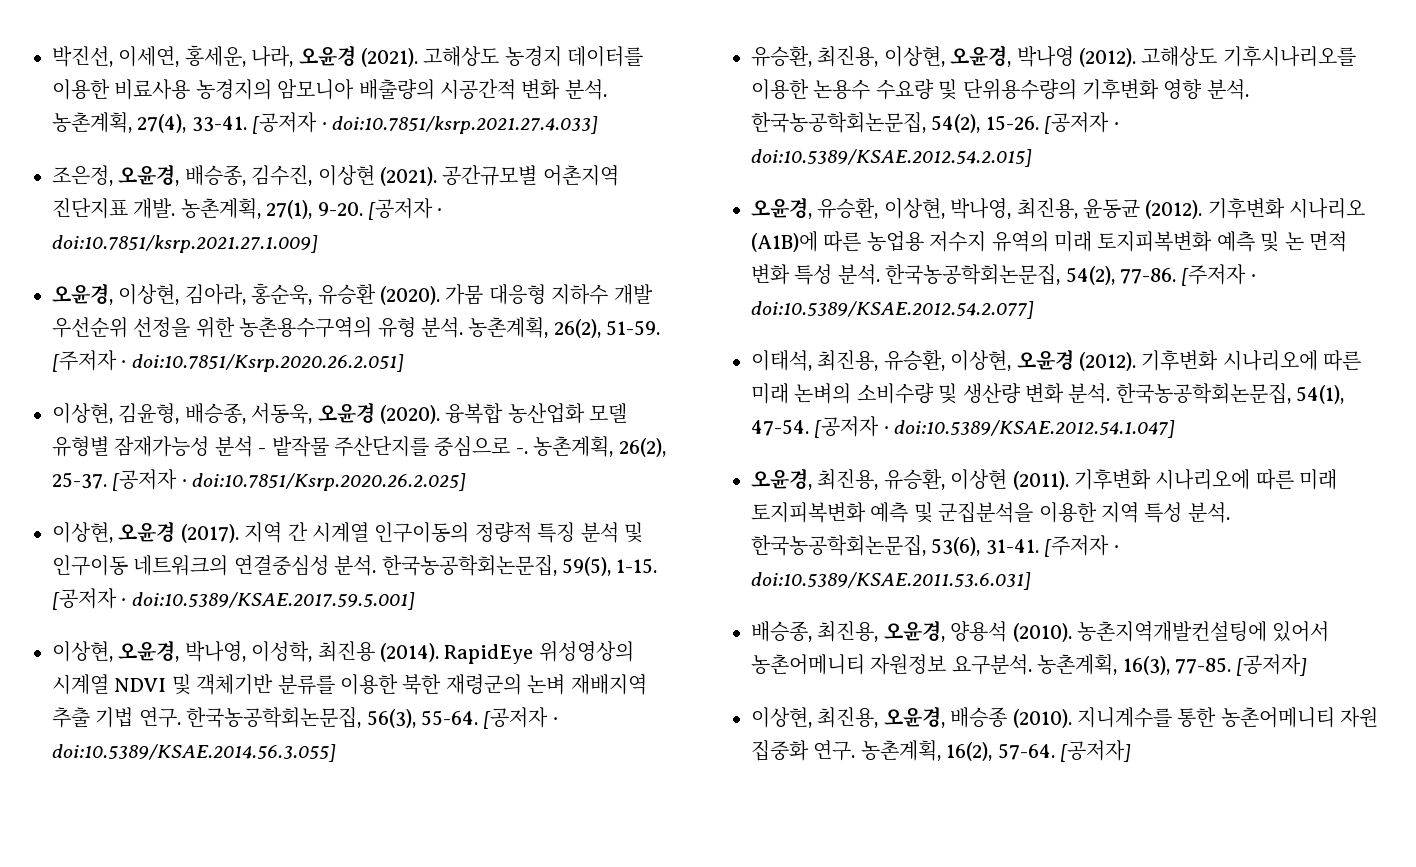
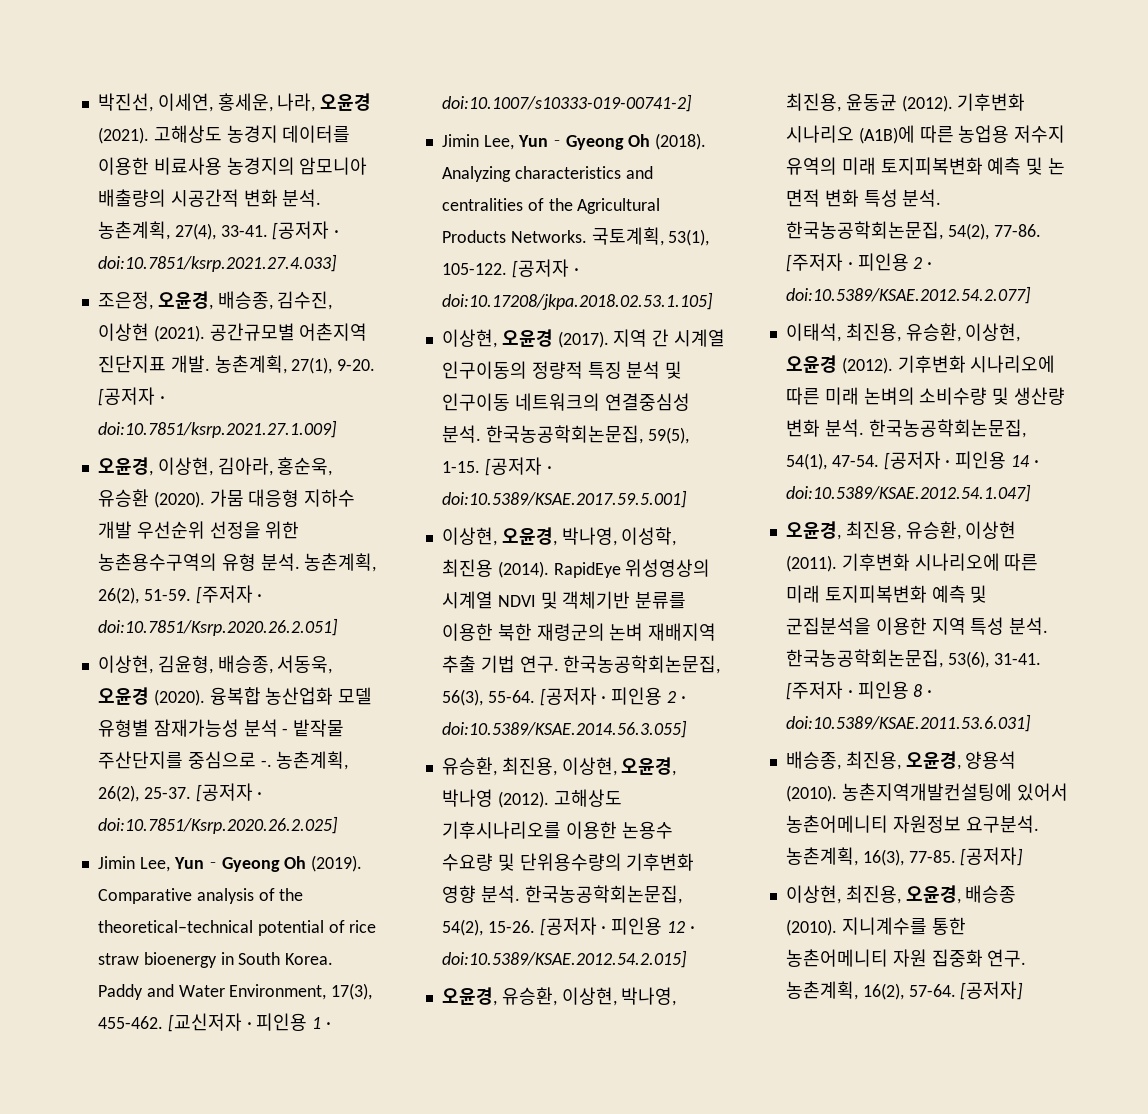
+ Jimin Lee, Yun‐Gyeong Oh (2019). Comparative analysis of the theoretical–technical potential of rice straw bioenergy in South Korea. Paddy and Water Environment, 17(3), 455-462. [교신저자 · 피인용 1 · doi:10.1007/s10333-019-00741-2]
+ Jimin Lee, Yun‐Gyeong Oh (2018). Analyzing characteristics and centralities of the Agricultural Products Networks. 국토계획, 53(1), 105-122. [공저자 · doi:10.17208/jkpa.2018.02.53.1.105]
- [공저자 · doi:10.5389/KSAE.2014.56.3.055]
+ [공저자 · 피인용 2 · doi:10.5389/KSAE.2014.56.3.055]
- [공저자 · doi:10.5389/KSAE.2012.54.2.015]
+ [공저자 · 피인용 12 · doi:10.5389/KSAE.2012.54.2.015]
- [주저자 · doi:10.5389/KSAE.2012.54.2.077]
+ [주저자 · 피인용 2 · doi:10.5389/KSAE.2012.54.2.077]
- [공저자 · doi:10.5389/KSAE.2012.54.1.047]
+ [공저자 · 피인용 14 · doi:10.5389/KSAE.2012.54.1.047]
- [주저자 · doi:10.5389/KSAE.2011.53.6.031]
+ [주저자 · 피인용 8 · doi:10.5389/KSAE.2011.53.6.031]

